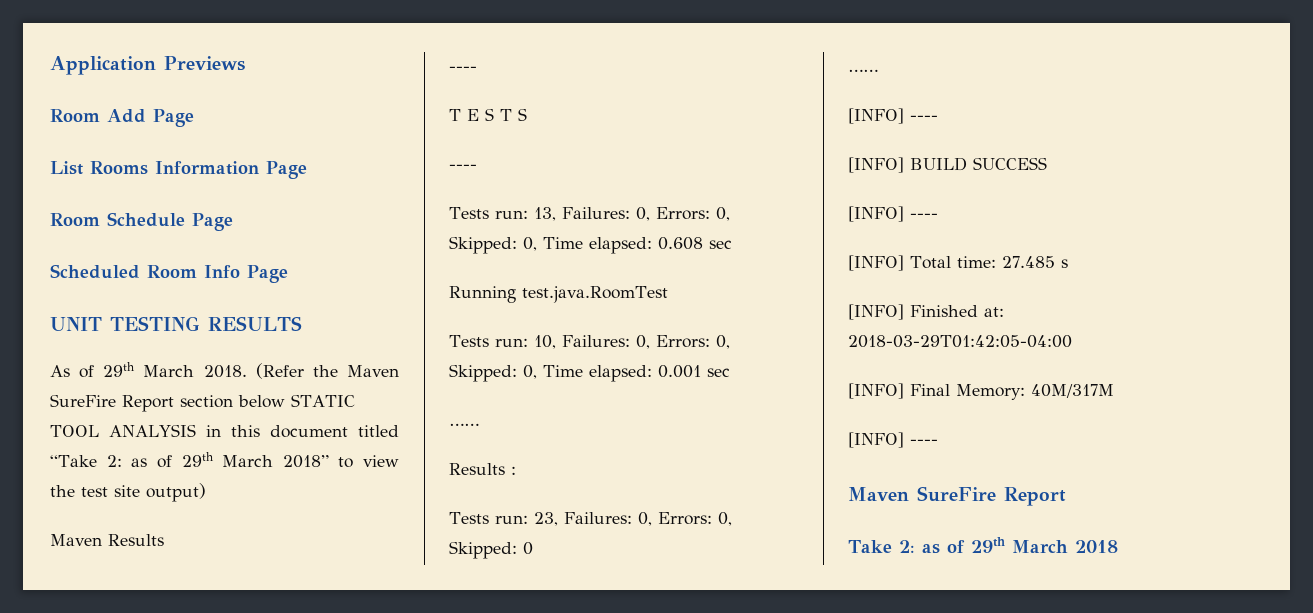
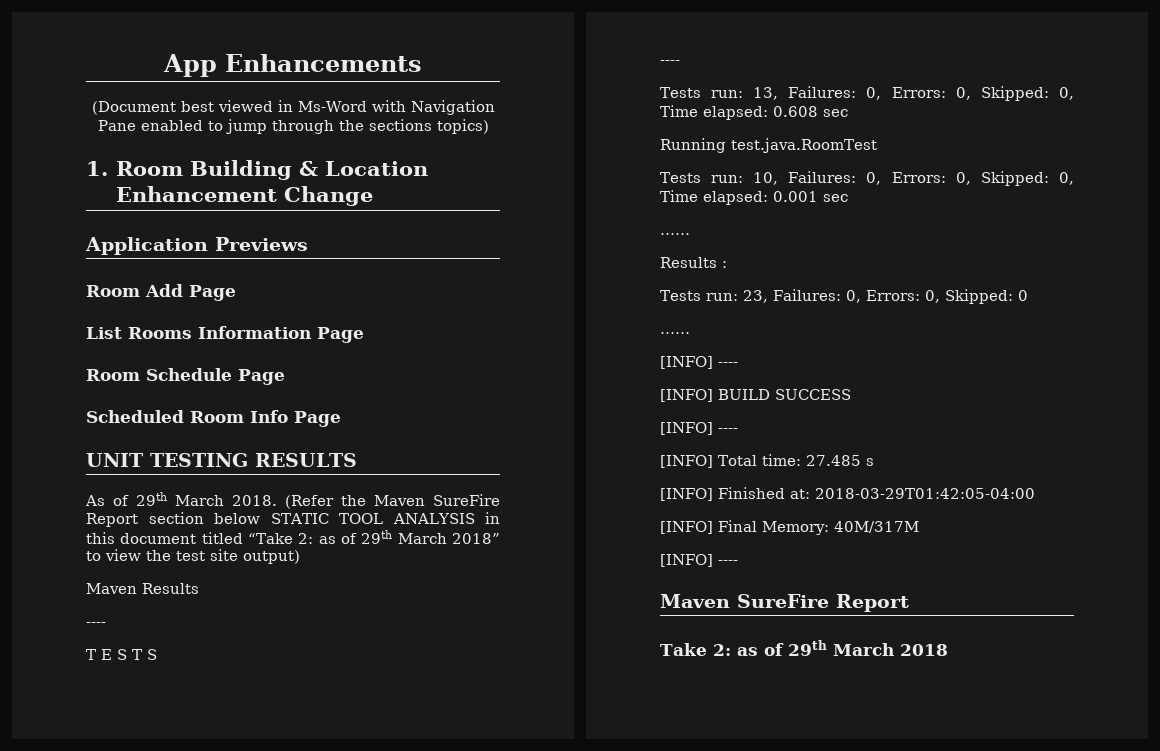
+ App Enhancements
+ (Document best viewed in Ms-Word with Navigation Pane enabled to jump through the sections topics)
+ 1. Room Building & Location Enhancement Change

